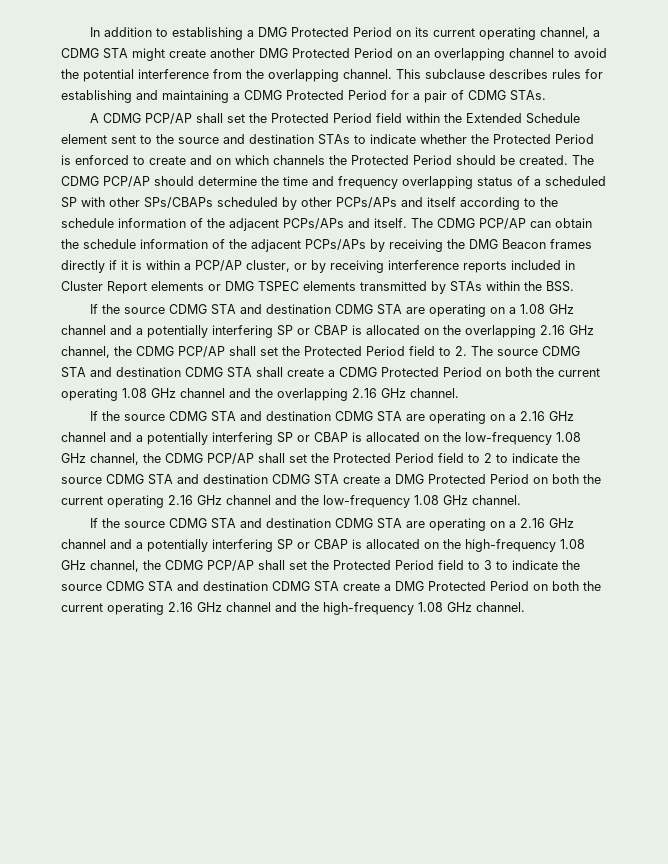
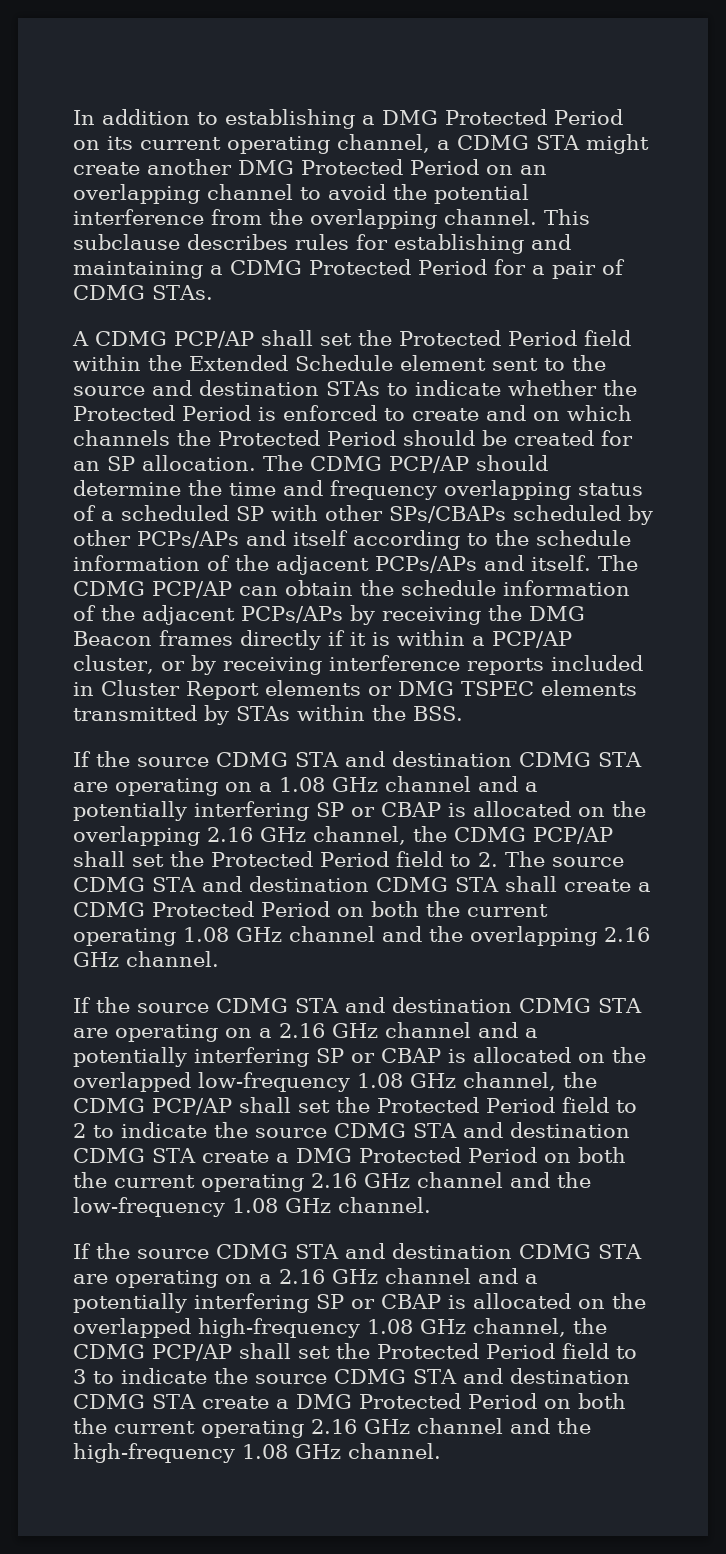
- A CDMG PCP/AP shall set the Protected Period field within the Extended Schedule element sent to the source and destination STAs to indicate whether the Protected Period is enforced to create and on which channels the Protected Period should be created.
+ A CDMG PCP/AP shall set the Protected Period field within the Extended Schedule element sent to the source and destination STAs to indicate whether the Protected Period is enforced to create and on which channels the Protected Period should be created for an SP allocation.
- If the source CDMG STA and destination CDMG STA are operating on a 2.16 GHz channel and a potentially interfering SP or CBAP is allocated on the low-frequency 1.08 GHz channel, the CDMG PCP/AP shall set the Protected Period field to 2 to indicate the source CDMG STA and destination CDMG STA create a DMG Protected Period on both the current operating 2.16 GHz channel and the low-frequency 1.08 GHz channel.
+ If the source CDMG STA and destination CDMG STA are operating on a 2.16 GHz channel and a potentially interfering SP or CBAP is allocated on the overlapped low-frequency 1.08 GHz channel, the CDMG PCP/AP shall set the Protected Period field to 2 to indicate the source CDMG STA and destination CDMG STA create a DMG Protected Period on both the current operating 2.16 GHz channel and the low-frequency 1.08 GHz channel.
- If the source CDMG STA and destination CDMG STA are operating on a 2.16 GHz channel and a potentially interfering SP or CBAP is allocated on the high-frequency 1.08 GHz channel, the CDMG PCP/AP shall set the Protected Period field to 3 to indicate the source CDMG STA and destination CDMG STA create a DMG Protected Period on both the current operating 2.16 GHz channel and the high-frequency 1.08 GHz channel.
+ If the source CDMG STA and destination CDMG STA are operating on a 2.16 GHz channel and a potentially interfering SP or CBAP is allocated on the overlapped high-frequency 1.08 GHz channel, the CDMG PCP/AP shall set the Protected Period field to 3 to indicate the source CDMG STA and destination CDMG STA create a DMG Protected Period on both the current operating 2.16 GHz channel and the high-frequency 1.08 GHz channel.

